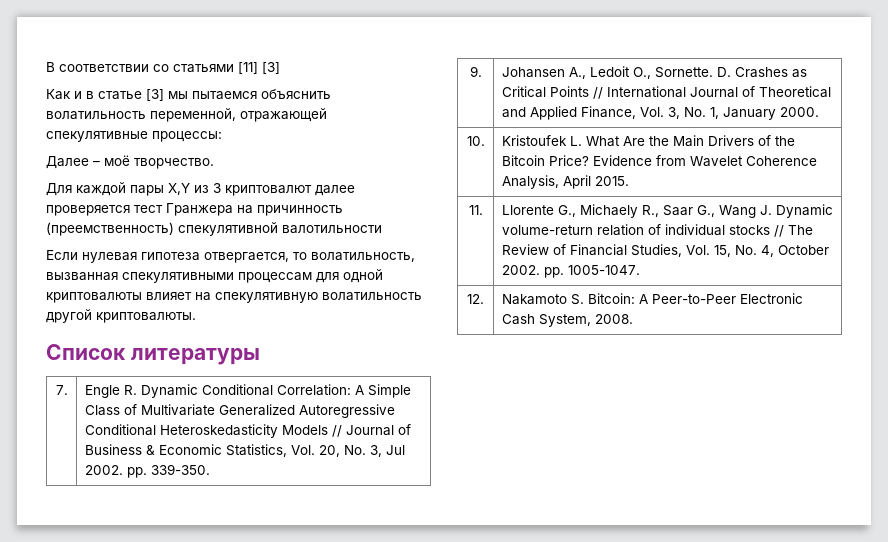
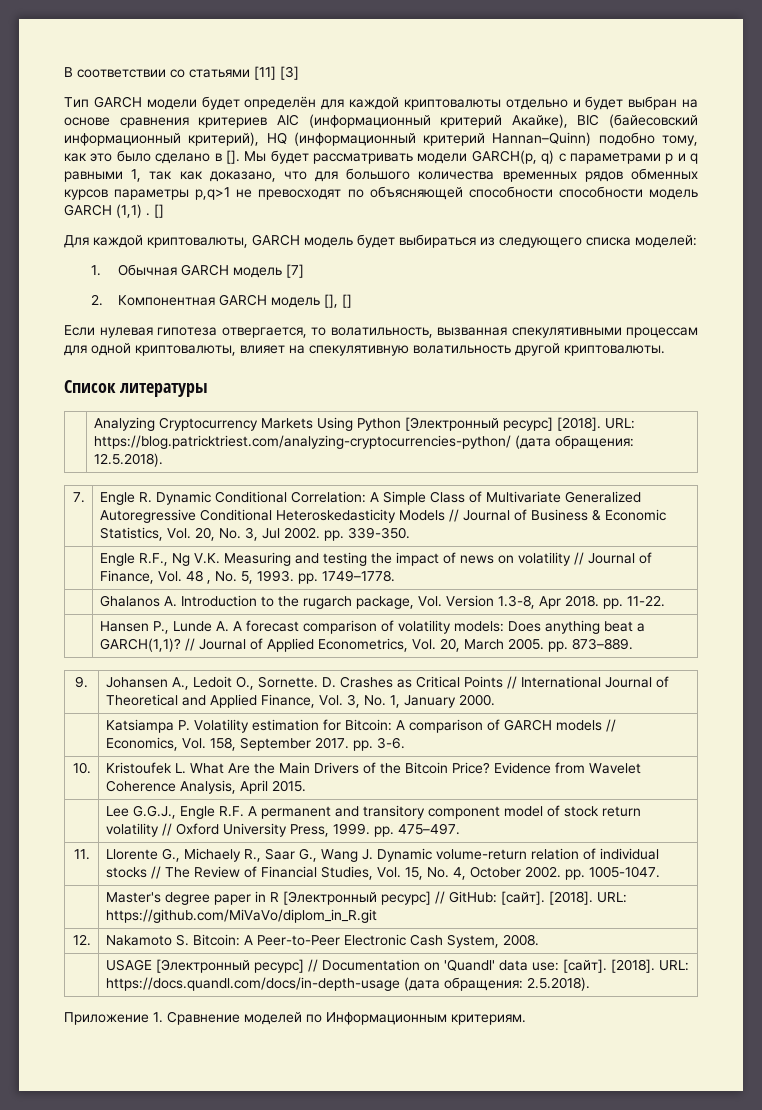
- Как и в статье [3] мы пытаемся объяснить волатильность переменной, отражающей спекулятивные процессы:
- Далее – моё творчество.
- Для каждой пары X,Y из 3 криптовалют далее проверяется тест Гранжера на причинность (преемственность) спекулятивной валотильности
+ Тип GARCH модели будет определён для каждой криптовалюты отдельно и будет выбран на основе сравнения критериев AIC (информационный критерий Акайке), BIC (байесовский информационный критерий), HQ (информационный критерий Hannan–Quinn) подобно тому, как это было сделано в []. Мы будет рассматривать модели GARCH(p, q) с параметрами p и q равными 1, так как доказано, что для большого количества временных рядов обменных курсов параметры p,q>1 не превосходят по объясняющей способности способности модель GARCH (1,1) . []
+ Для каждой криптовалюты, GARCH модель будет выбираться из следующего списка моделей:
+ 1. Обычная GARCH модель [7]
+ 2. Компонентная GARCH модель [], []
- Если нулевая гипотеза отвергается, то волатильность, вызванная спекулятивными процессам для одной криптовалюты влияет на спекулятивную волатильность другой криптовалюты.
+ Если нулевая гипотеза отвергается, то волатильность, вызванная спекулятивными процессам для одной криптовалюты, влияет на спекулятивную волатильность другой криптовалюты.
+ | Analyzing Cryptocurrency Markets Using Python [Электронный ресурс] [2018]. URL: https://blog.patricktriest.com/analyzing-cryptocurrencies-python/ (дата обращения: 12.5.2018).
+ | Engle R.F., Ng V.K. Measuring and testing the impact of news on volatility // Journal of Finance, Vol. 48 , No. 5, 1993. pp. 1749–1778.
+ | Ghalanos A. Introduction to the rugarch package, Vol. Version 1.3-8, Apr 2018. pp. 11-22.
+ | Hansen P., Lunde A. A forecast comparison of volatility models: Does anything beat a GARCH(1,1)? // Journal of Applied Econometrics, Vol. 20, March 2005. pp. 873–889.
+ | Katsiampa P. Volatility estimation for Bitcoin: A comparison of GARCH models // Economics, Vol. 158, September 2017. pp. 3-6.
+ | Lee G.G.J., Engle R.F. A permanent and transitory component model of stock return volatility // Oxford University Press, 1999. pp. 475–497.
+ | Master's degree paper in R [Электронный ресурс] // GitHub: [сайт]. [2018]. URL: https://github.com/MiVaVo/diplom_in_R.git
+ | USAGE [Электронный ресурс] // Documentation on 'Quandl' data use: [сайт]. [2018]. URL: https://docs.quandl.com/docs/in-depth-usage (дата обращения: 2.5.2018).
+ Приложение 1. Сравнение моделей по Информационным критериям.

